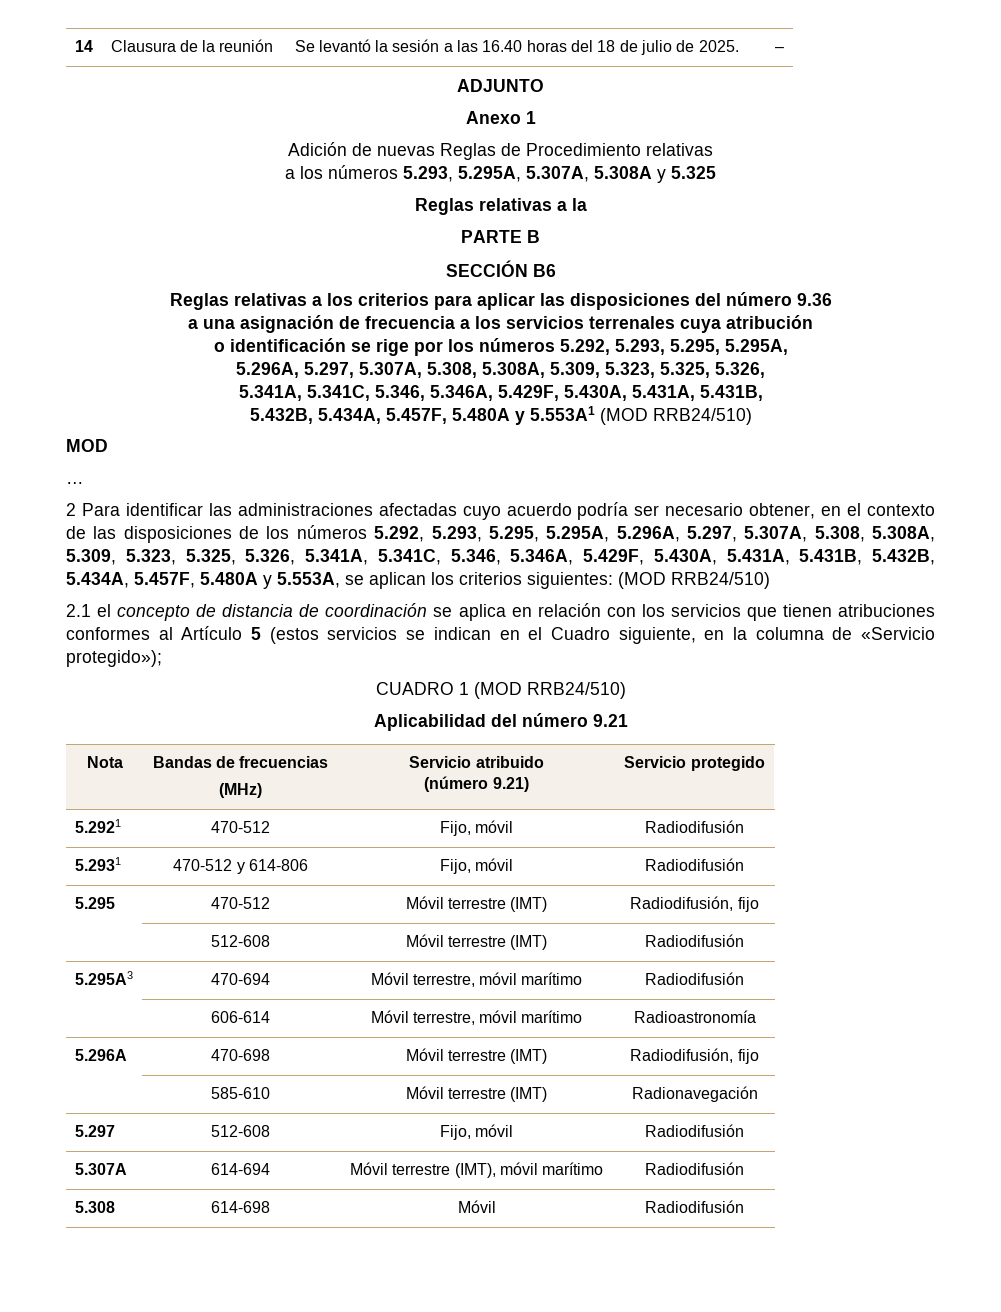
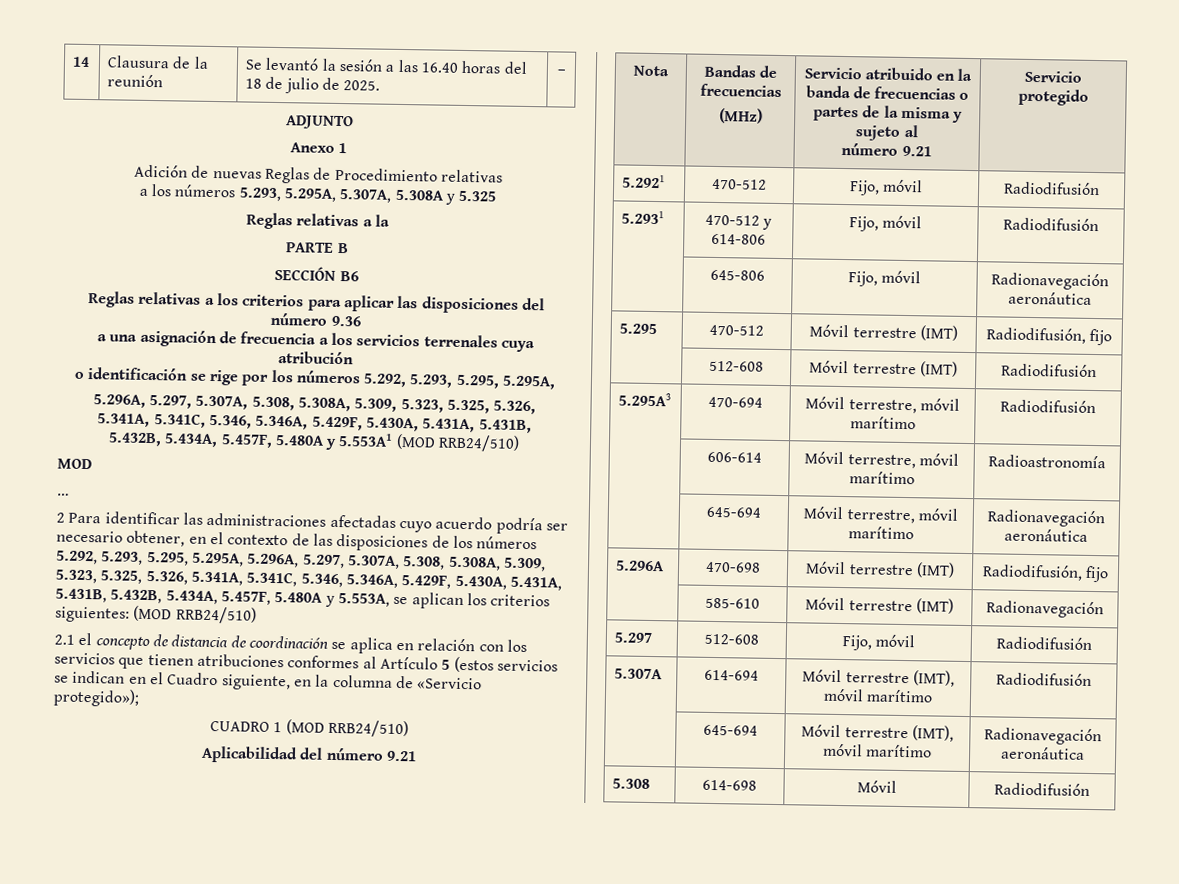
  Nota | Bandas de frecuencias
- (MHz) | Servicio atribuido
- (número 9.21) | Servicio protegido
+ (MHz) | Servicio atribuido en la banda de frecuencias o partes de la misma y sujeto al
+ número 9.21 | Servicio protegido
+ | 645-806 | Fijo, móvil | Radionavegación aeronáutica
+ | 645-694 | Móvil terrestre, móvil marítimo | Radionavegación aeronáutica
+ | 645-694 | Móvil terrestre (IMT), móvil marítimo | Radionavegación aeronáutica

